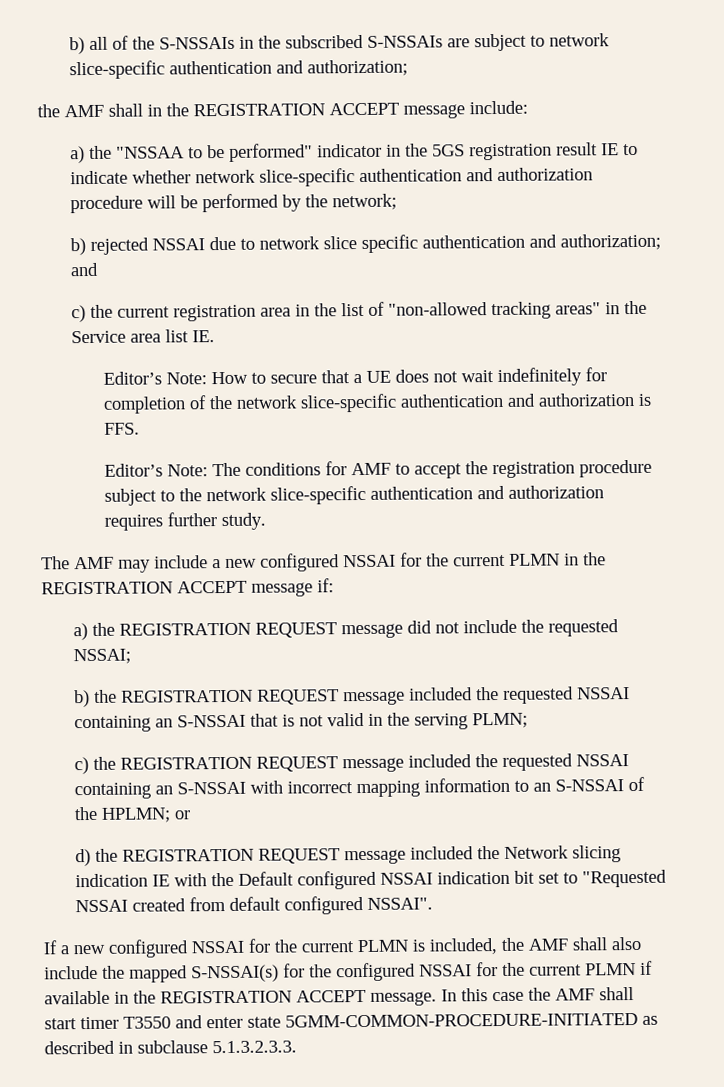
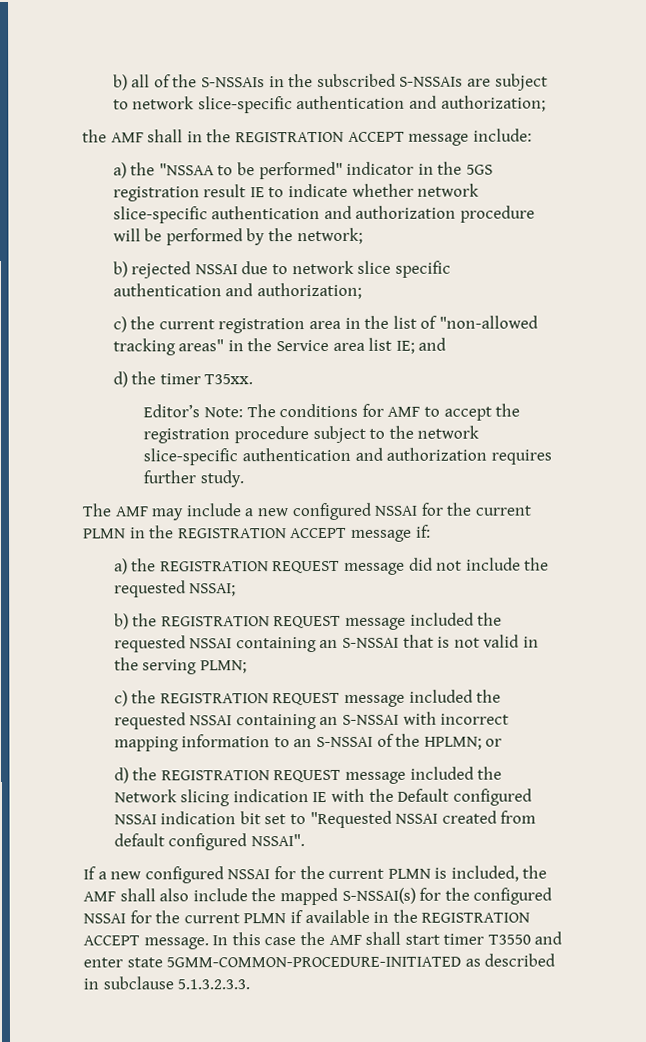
- b) rejected NSSAI due to network slice specific authentication and authorization; and
+ b) rejected NSSAI due to network slice specific authentication and authorization;
- c) the current registration area in the list of "non-allowed tracking areas" in the Service area list IE.
- Editor’s Note: How to secure that a UE does not wait indefinitely for completion of the network slice-specific authentication and authorization is FFS.
+ c) the current registration area in the list of "non-allowed tracking areas" in the Service area list IE; and
+ d) the timer T35xx.

